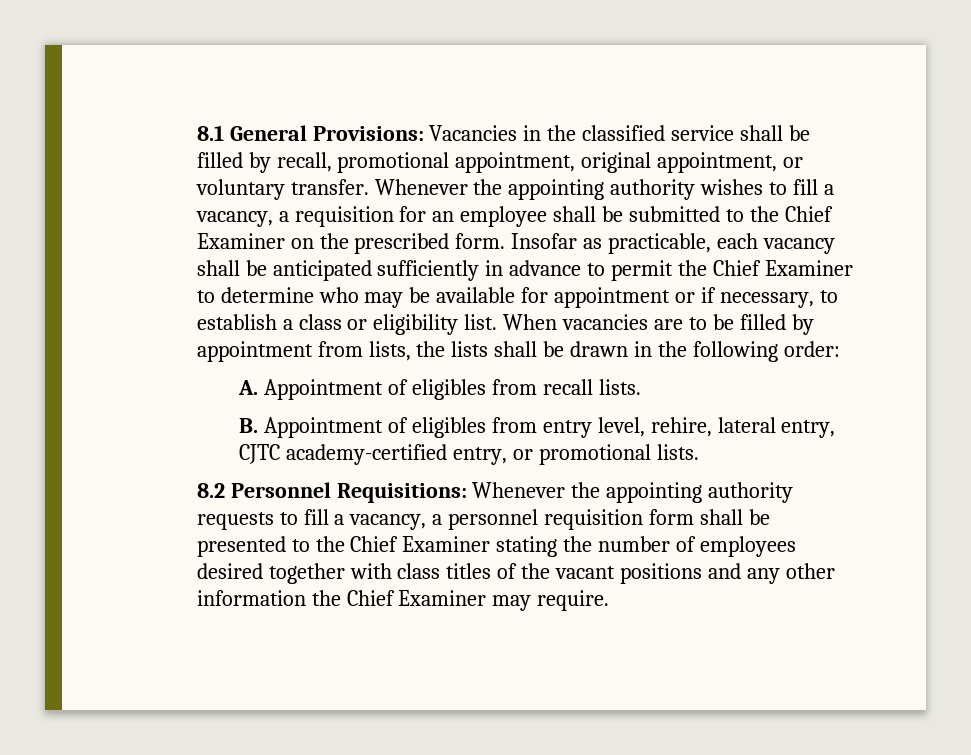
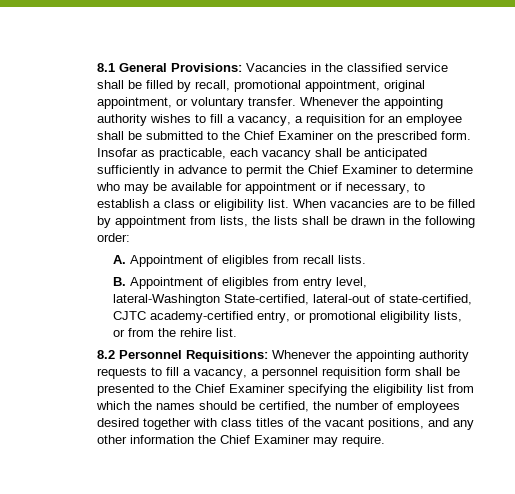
- B. Appointment of eligibles from entry level, rehire, lateral entry, CJTC academy-certified entry, or promotional lists.
+ B. Appointment of eligibles from entry level, lateral-Washington State-certified, lateral-out of state-certified, CJTC academy-certified entry, or promotional eligibility lists, or from the rehire list.
- 8.2 Personnel Requisitions: Whenever the appointing authority requests to fill a vacancy, a personnel requisition form shall be presented to the Chief Examiner stating the number of employees desired together with class titles of the vacant positions and any other information the Chief Examiner may require.
+ 8.2 Personnel Requisitions: Whenever the appointing authority requests to fill a vacancy, a personnel requisition form shall be presented to the Chief Examiner specifying the eligibility list from which the names should be certified, the number of employees desired together with class titles of the vacant positions, and any other information the Chief Examiner may require.

